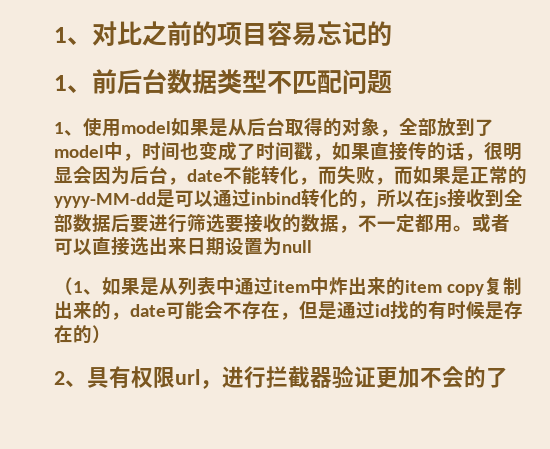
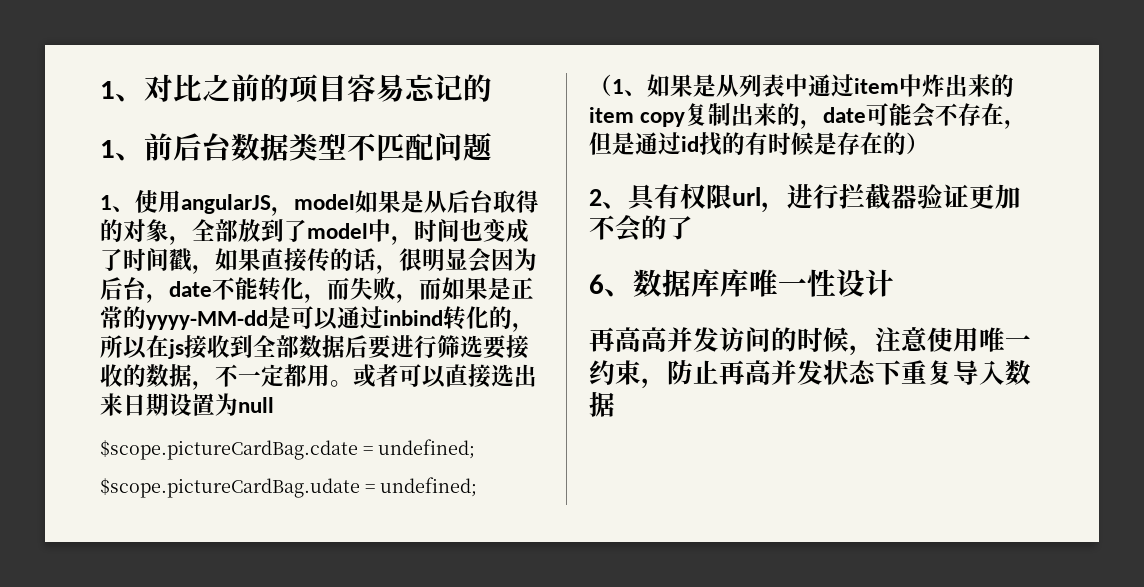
- 1、使用model如果是从后台取得的对象，全部放到了model中，时间也变成了时间戳，如果直接传的话，很明显会因为后台，date不能转化，而失败，而如果是正常的yyyy-MM-dd是可以通过inbind转化的，所以在js接收到全部数据后要进行筛选要接收的数据，不一定都用。
+ 1、使用angularJS，model如果是从后台取得的对象，全部放到了model中，时间也变成了时间戳，如果直接传的话，很明显会因为后台，date不能转化，而失败，而如果是正常的yyyy-MM-dd是可以通过inbind转化的，所以在js接收到全部数据后要进行筛选要接收的数据，不一定都用。
+ $scope.pictureCardBag.cdate = undefined;
+ $scope.pictureCardBag.udate = undefined;
+ 6、数据库库唯一性设计
+ 再高高并发访问的时候，注意使用唯一约束，防止再高并发状态下重复导入数据

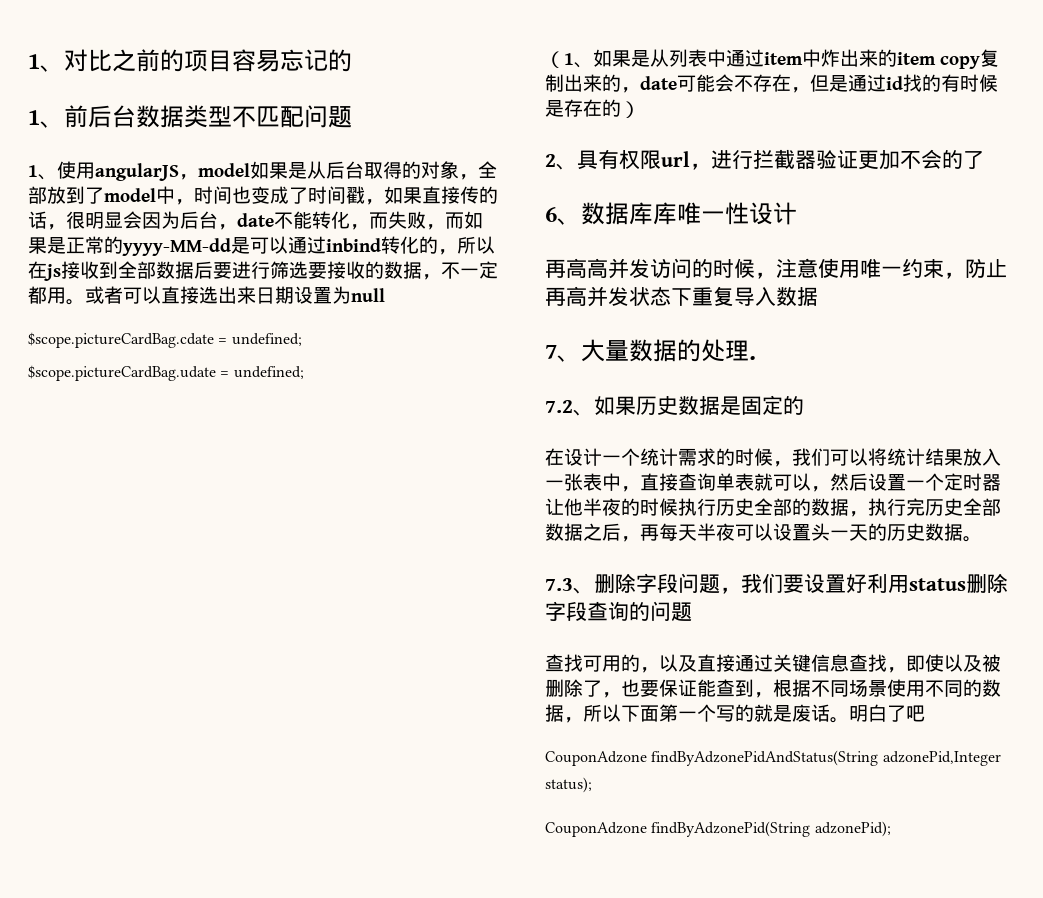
+ 7、大量数据的处理.
+ 7.2、如果历史数据是固定的
+ 在设计一个统计需求的时候，我们可以将统计结果放入一张表中，直接查询单表就可以，然后设置一个定时器让他半夜的时候执行历史全部的数据，执行完历史全部数据之后，再每天半夜可以设置头一天的历史数据。
+ 7.3、删除字段问题，我们要设置好利用status删除字段查询的问题
+ 查找可用的，以及直接通过关键信息查找，即使以及被删除了，也要保证能查到，根据不同场景使用不同的数据，所以下面第一个写的就是废话。明白了吧
+ CouponAdzone findByAdzonePidAndStatus(String adzonePid,Integer status);
+ CouponAdzone findByAdzonePid(String adzonePid);

